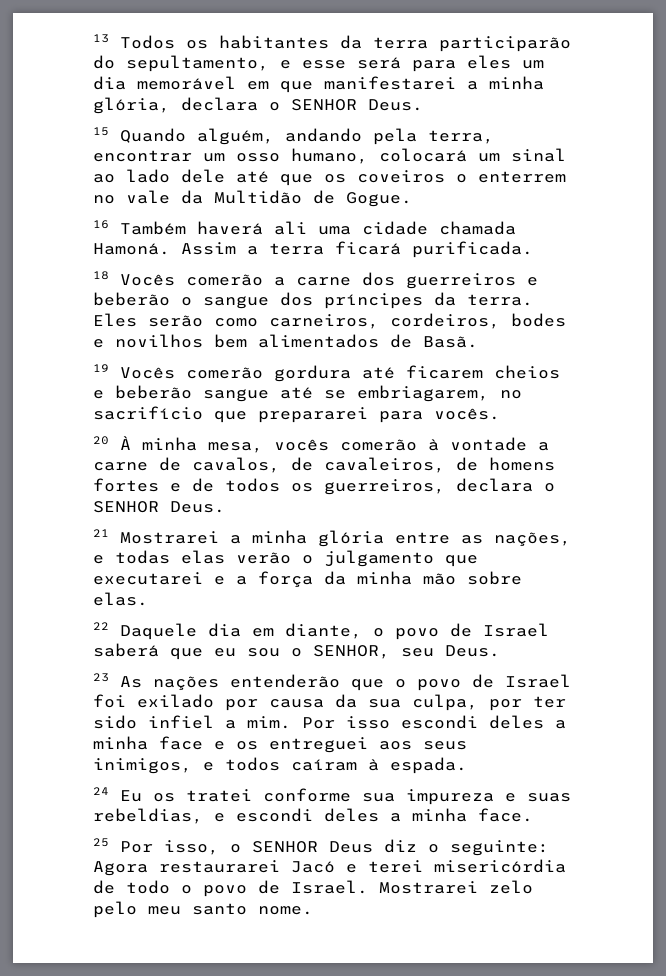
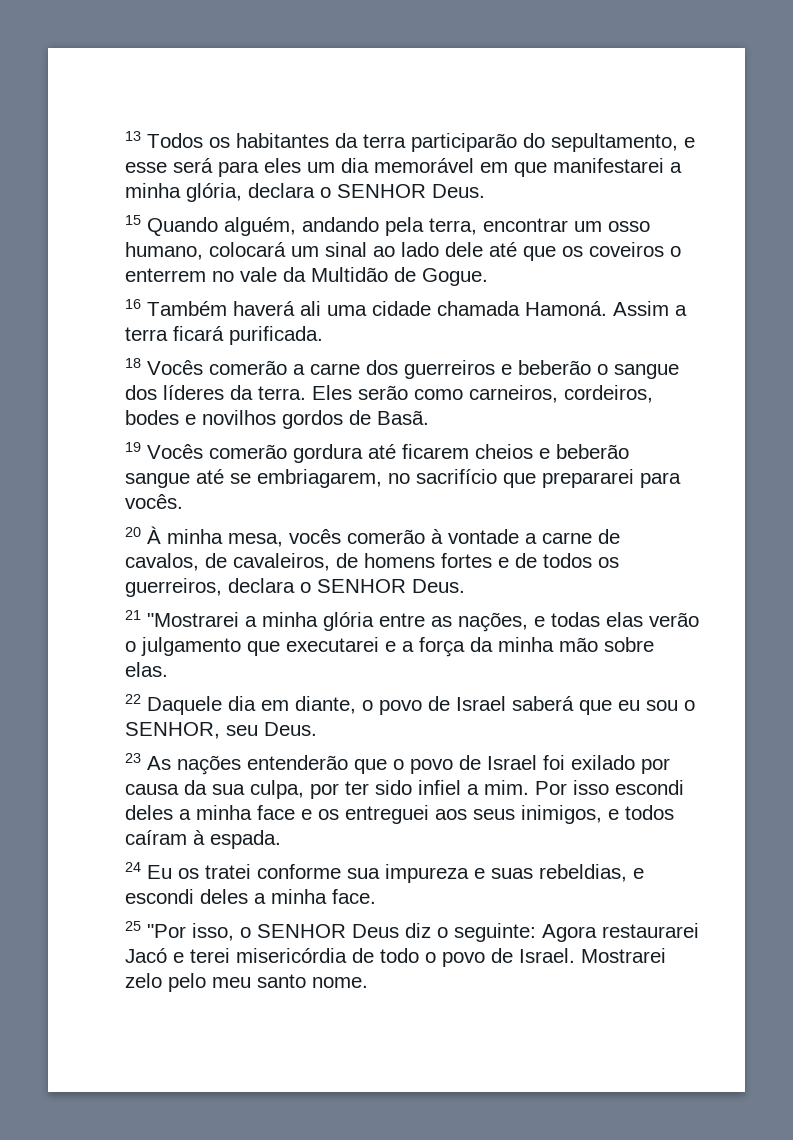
- 18 Vocês comerão a carne dos guerreiros e beberão o sangue dos príncipes da terra.
+ 18 Vocês comerão a carne dos guerreiros e beberão o sangue dos líderes da terra.
- Eles serão como carneiros, cordeiros, bodes e novilhos bem alimentados de Basã.
+ Eles serão como carneiros, cordeiros, bodes e novilhos gordos de Basã.
- 21 Mostrarei a minha glória entre as nações, e todas elas verão o julgamento que executarei e a força da minha mão sobre elas.
+ 21 "Mostrarei a minha glória entre as nações, e todas elas verão o julgamento que executarei e a força da minha mão sobre elas.
- 25 Por isso, o SENHOR Deus diz o seguinte: Agora restaurarei Jacó e terei misericórdia de todo o povo de Israel.
+ 25 "Por isso, o SENHOR Deus diz o seguinte: Agora restaurarei Jacó e terei misericórdia de todo o povo de Israel.

